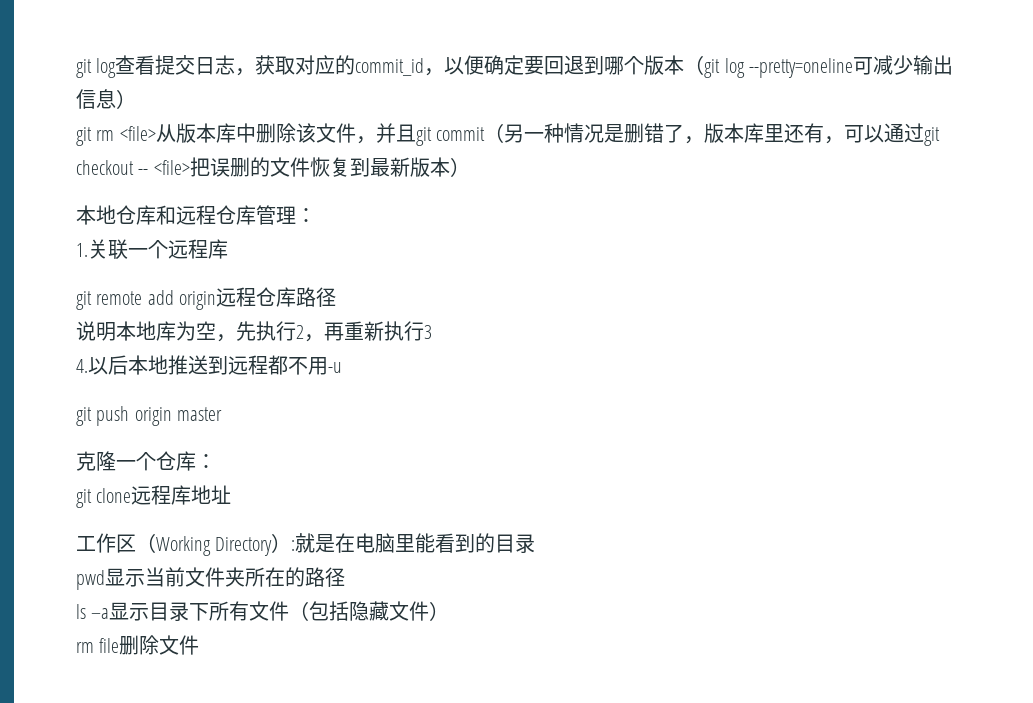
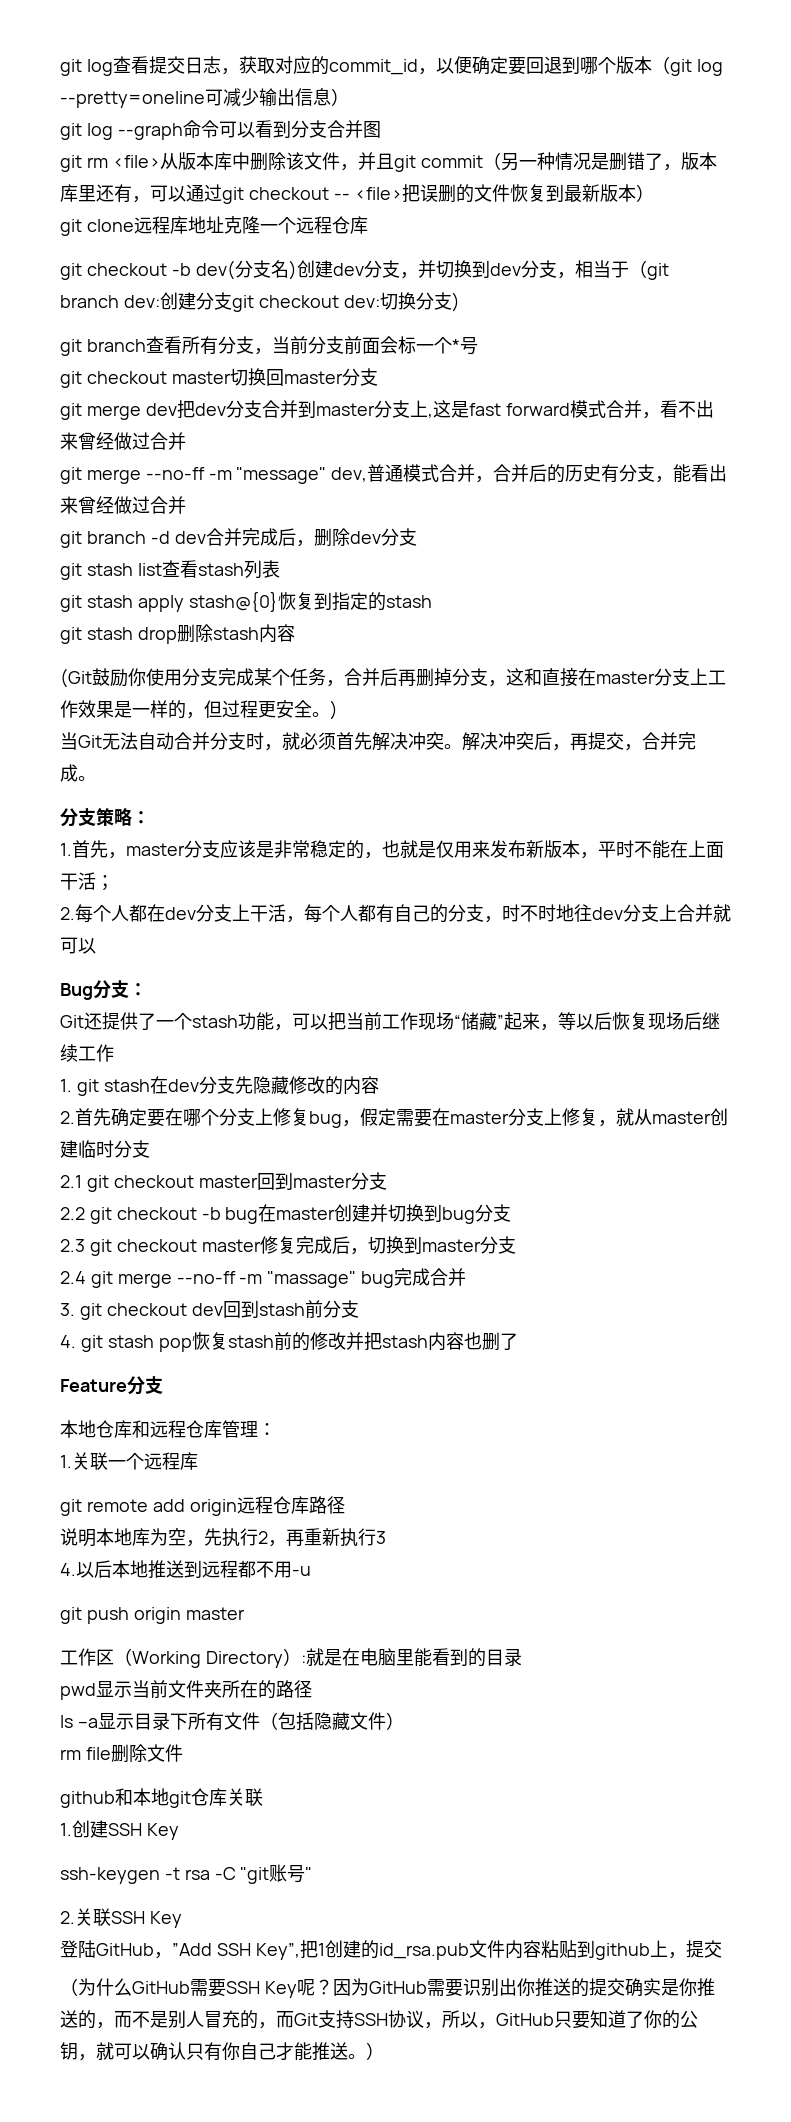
+ git log --graph命令可以看到分支合并图
+ git clone远程库地址克隆一个远程仓库
+ git checkout -b dev(分支名)创建dev分支，并切换到dev分支，相当于（git branch dev:创建分支git checkout dev:切换分支)
+ git branch查看所有分支，当前分支前面会标一个*号
+ git checkout master切换回master分支
+ git merge dev把dev分支合并到master分支上,这是fast forward模式合并，看不出来曾经做过合并
+ git merge --no-ff -m "message" dev,普通模式合并，合并后的历史有分支，能看出来曾经做过合并
+ git branch -d dev合并完成后，删除dev分支
+ git stash list查看stash列表
+ git stash apply stash@{0}恢复到指定的stash
+ git stash drop删除stash内容
+ (Git鼓励你使用分支完成某个任务，合并后再删掉分支，这和直接在master分支上工作效果是一样的，但过程更安全。)
+ 当Git无法自动合并分支时，就必须首先解决冲突。解决冲突后，再提交，合并完成。
+ 分支策略：
+ 1.首先，master分支应该是非常稳定的，也就是仅用来发布新版本，平时不能在上面干活；
+ 2.每个人都在dev分支上干活，每个人都有自己的分支，时不时地往dev分支上合并就可以
+ Bug分支：
+ Git还提供了一个stash功能，可以把当前工作现场“储藏”起来，等以后恢复现场后继续工作
+ 1. git stash在dev分支先隐藏修改的内容
+ 2.首先确定要在哪个分支上修复bug，假定需要在master分支上修复，就从master创建临时分支
+ 2.1 git checkout master回到master分支
+ 2.2 git checkout -b bug在master创建并切换到bug分支
+ 2.3 git checkout master修复完成后，切换到master分支
+ 2.4 git merge --no-ff -m "massage" bug完成合并
+ 3. git checkout dev回到stash前分支
+ 4. git stash pop恢复stash前的修改并把stash内容也删了
+ Feature分支
- 克隆一个仓库：
- git clone远程库地址
+ github和本地git仓库关联
+ 1.创建SSH Key
+ ssh-keygen -t rsa -C "git账号"
+ 2.关联SSH Key
+ 登陆GitHub，”Add SSH Key”,把1创建的id_rsa.pub文件内容粘贴到github上，提交
+ （为什么GitHub需要SSH Key呢？因为GitHub需要识别出你推送的提交确实是你推送的，而不是别人冒充的，而Git支持SSH协议，所以，GitHub只要知道了你的公钥，就可以确认只有你自己才能推送。）

